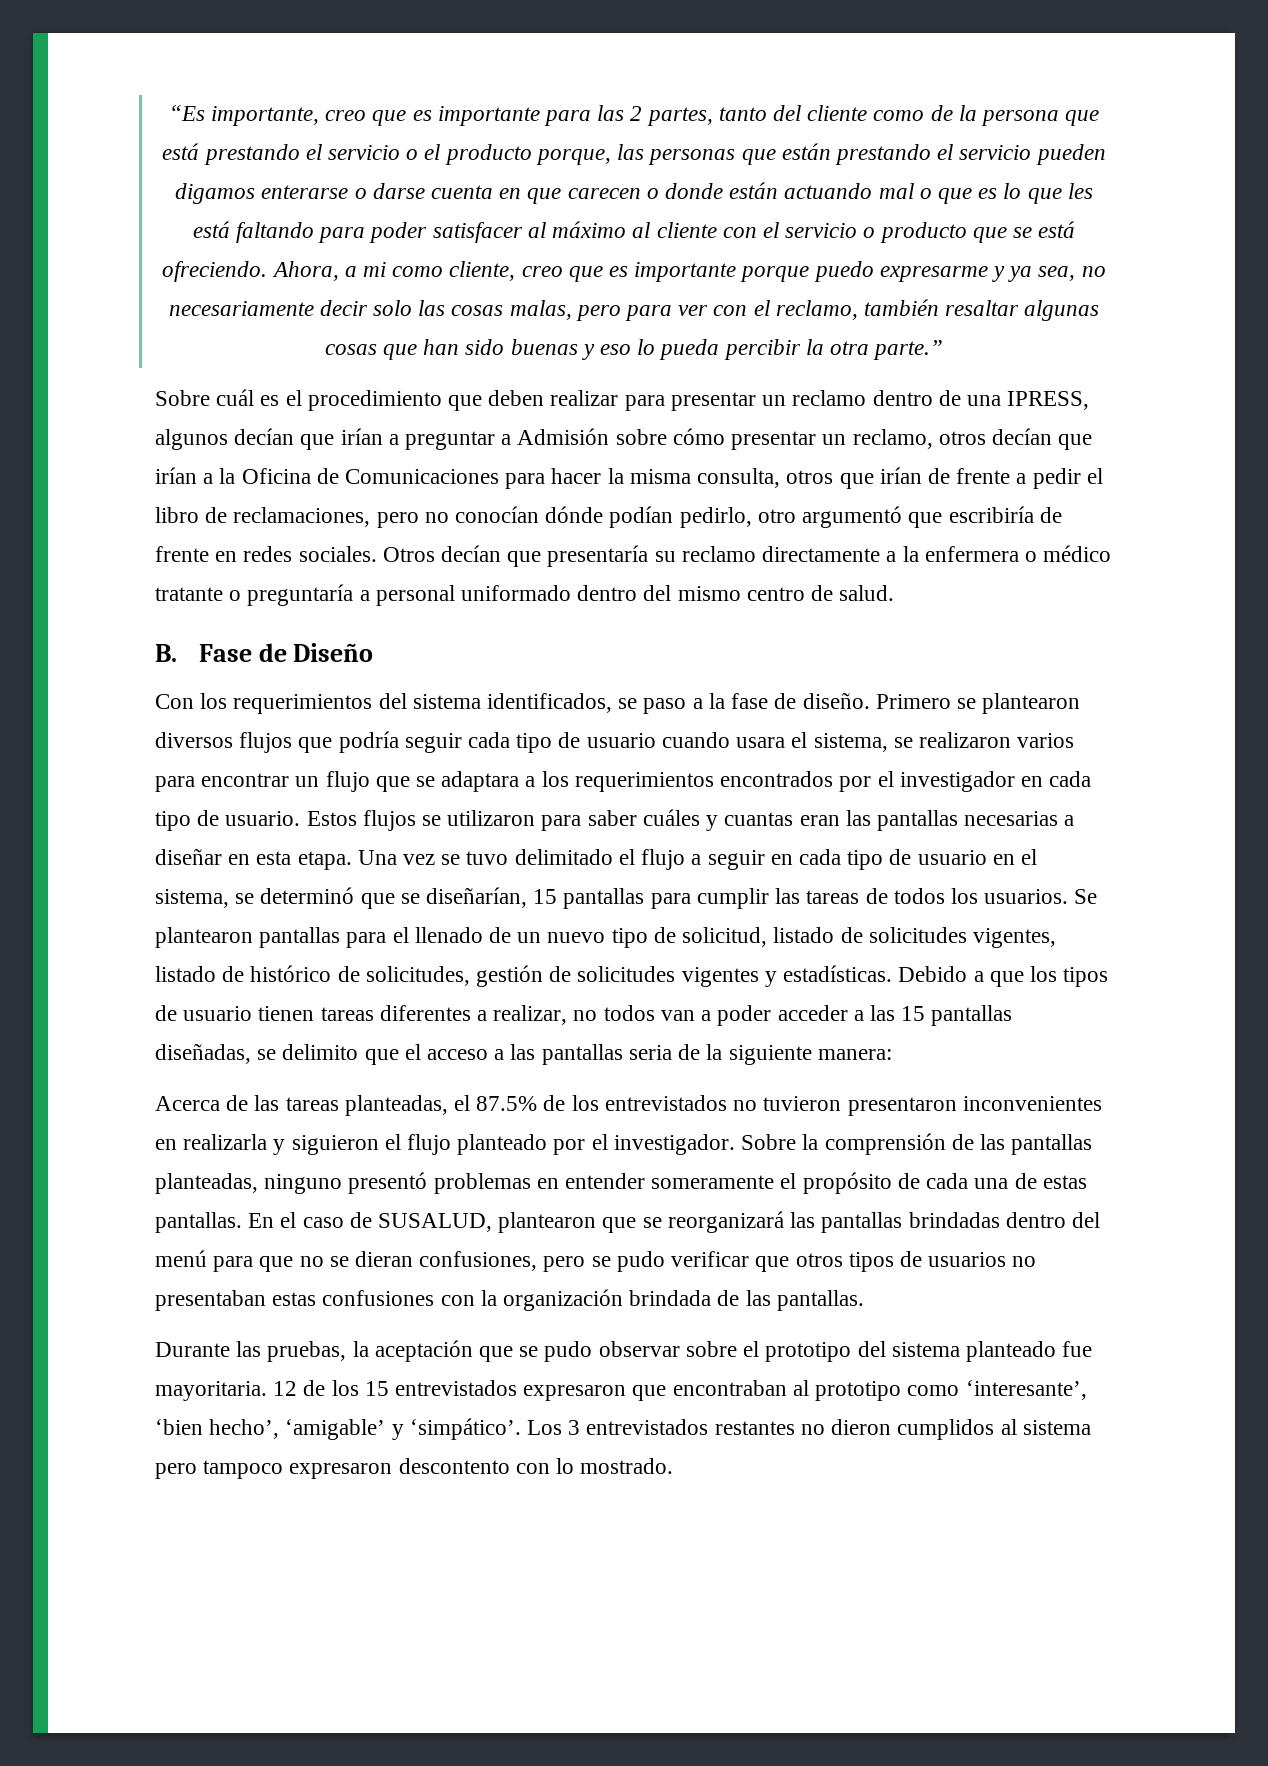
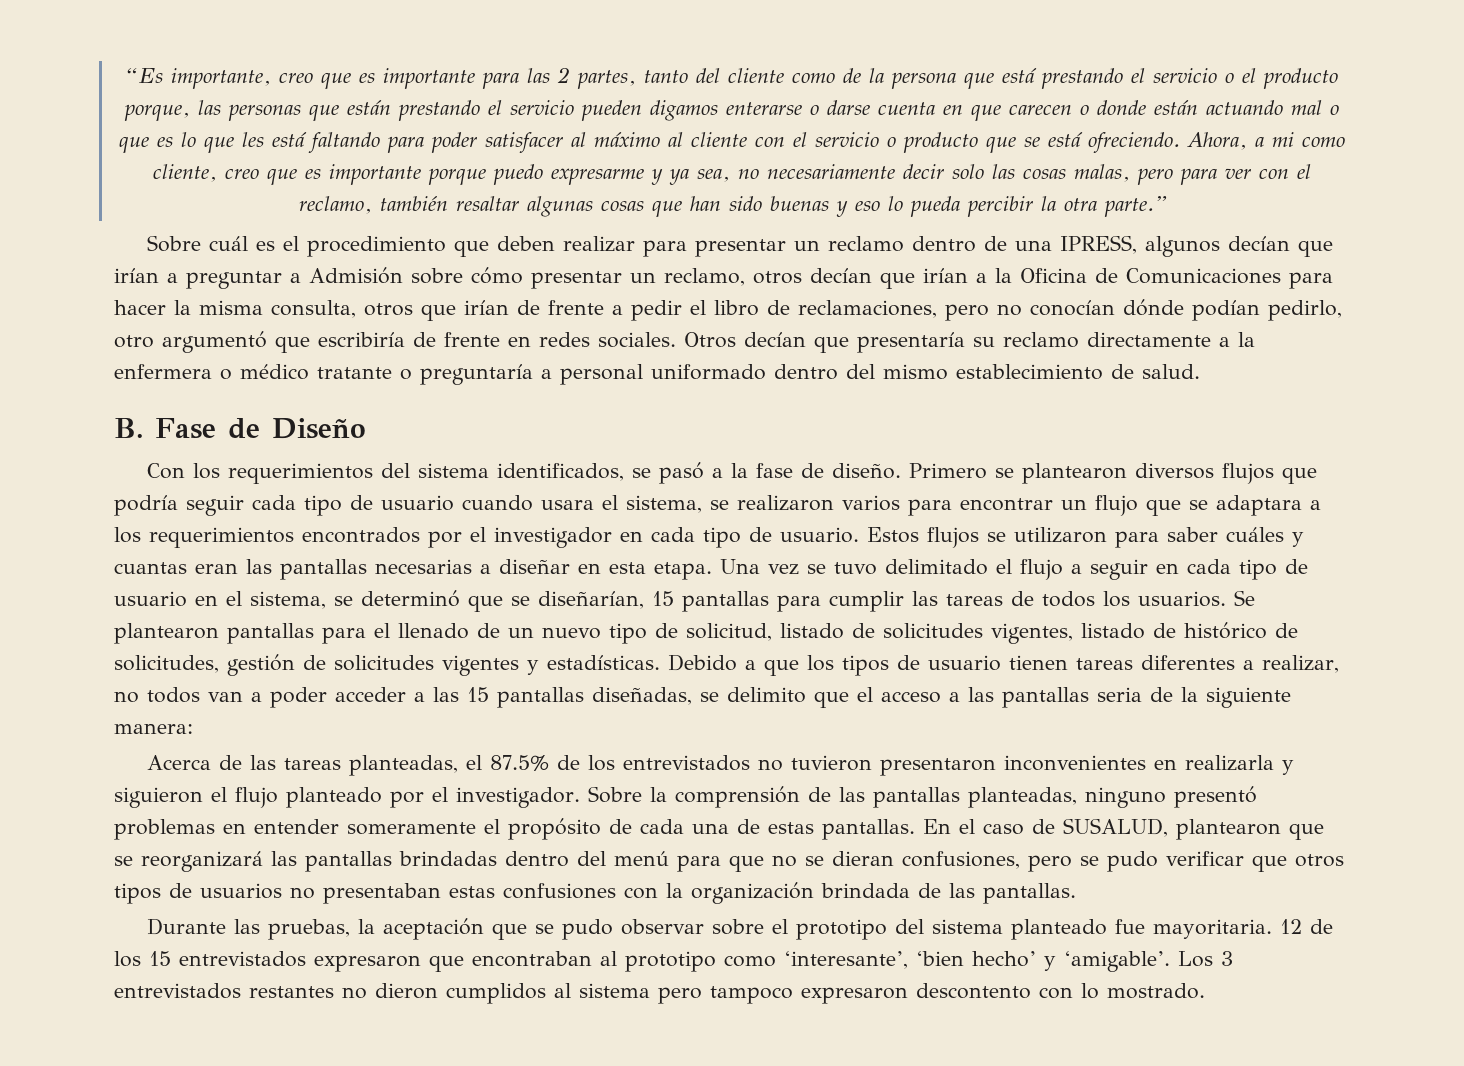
- Otros decían que presentaría su reclamo directamente a la enfermera o médico tratante o preguntaría a personal uniformado dentro del mismo centro de salud.
+ Otros decían que presentaría su reclamo directamente a la enfermera o médico tratante o preguntaría a personal uniformado dentro del mismo establecimiento de salud.
- Con los requerimientos del sistema identificados, se paso a la fase de diseño.
+ Con los requerimientos del sistema identificados, se pasó a la fase de diseño.
- 12 de los 15 entrevistados expresaron que encontraban al prototipo como ‘interesante’, ‘bien hecho’, ‘amigable’ y ‘simpático’.
+ 12 de los 15 entrevistados expresaron que encontraban al prototipo como ‘interesante’, ‘bien hecho’ y ‘amigable’.

